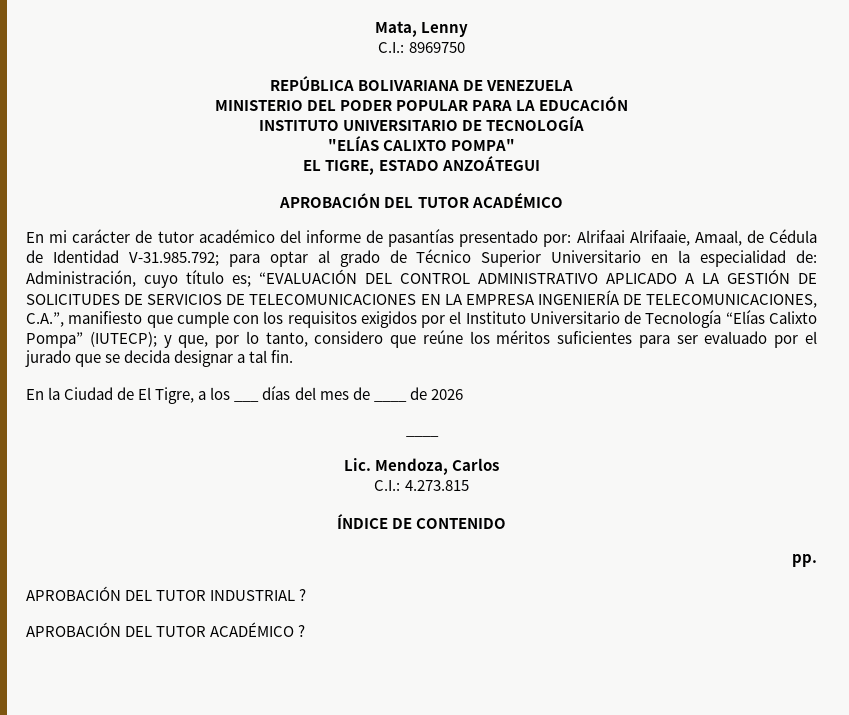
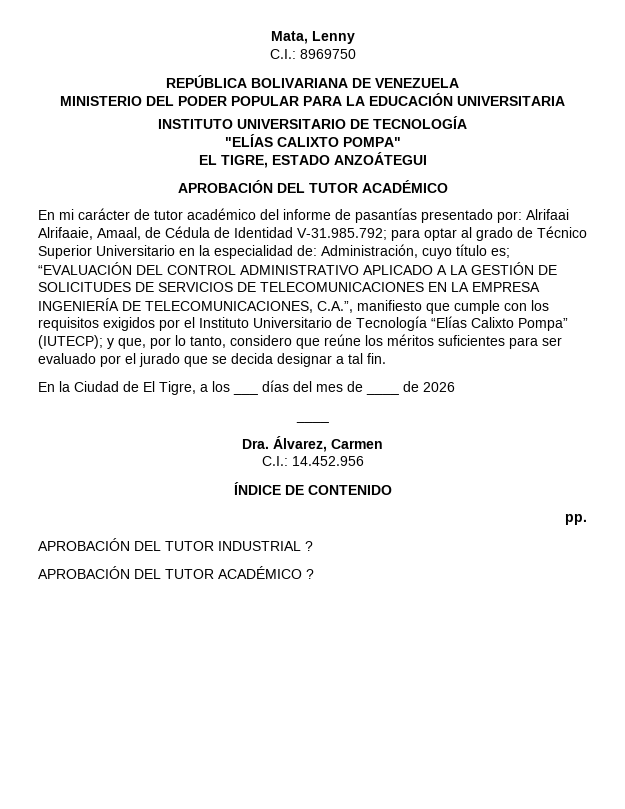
- MINISTERIO DEL PODER POPULAR PARA LA EDUCACIÓN
+ MINISTERIO DEL PODER POPULAR PARA LA EDUCACIÓN UNIVERSITARIA
- Lic. Mendoza, Carlos
- C.I.: 4.273.815
+ Dra. Álvarez, Carmen
+ C.I.: 14.452.956

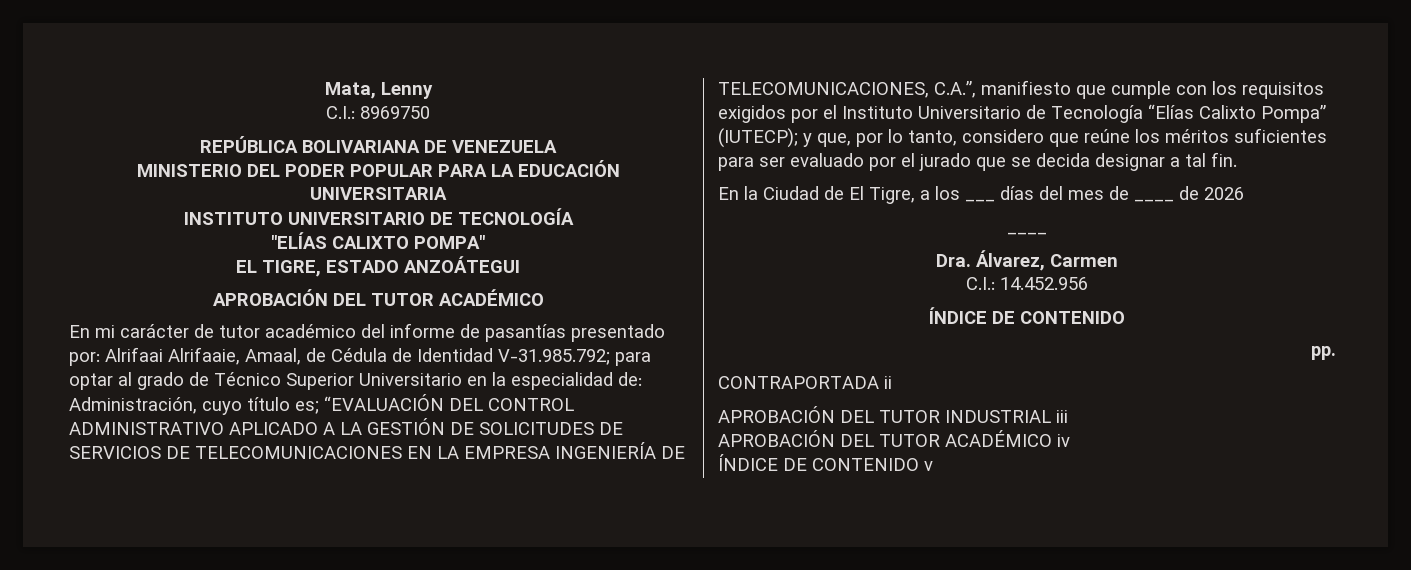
+ CONTRAPORTADA ii
- APROBACIÓN DEL TUTOR INDUSTRIAL ?
- APROBACIÓN DEL TUTOR ACADÉMICO ?
+ APROBACIÓN DEL TUTOR INDUSTRIAL iii
+ APROBACIÓN DEL TUTOR ACADÉMICO iv
+ ÍNDICE DE CONTENIDO v

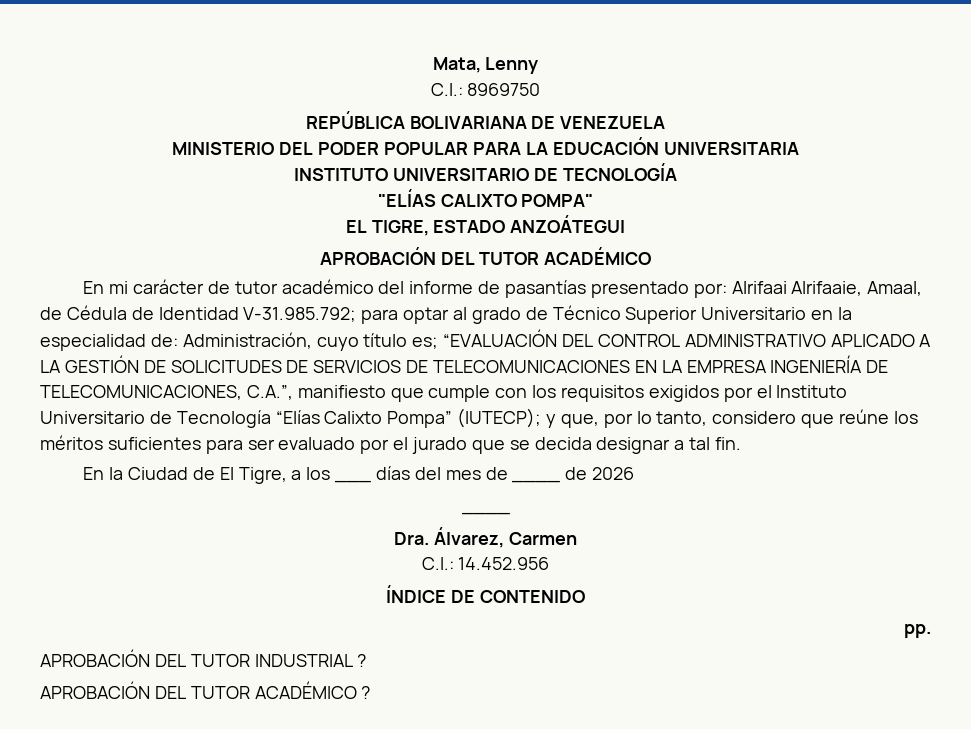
- CONTRAPORTADA ii
- APROBACIÓN DEL TUTOR INDUSTRIAL iii
- APROBACIÓN DEL TUTOR ACADÉMICO iv
- ÍNDICE DE CONTENIDO v
+ APROBACIÓN DEL TUTOR INDUSTRIAL ?
+ APROBACIÓN DEL TUTOR ACADÉMICO ?

